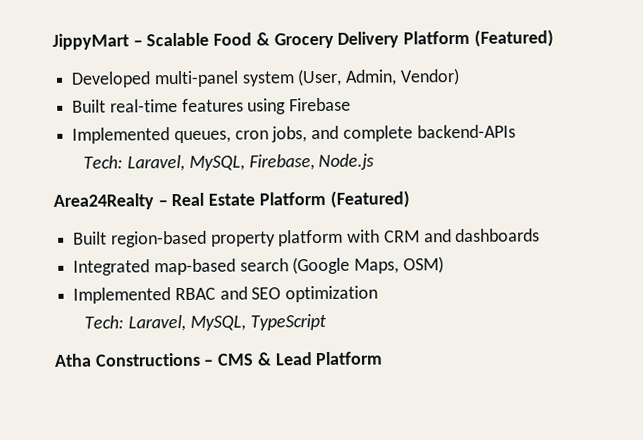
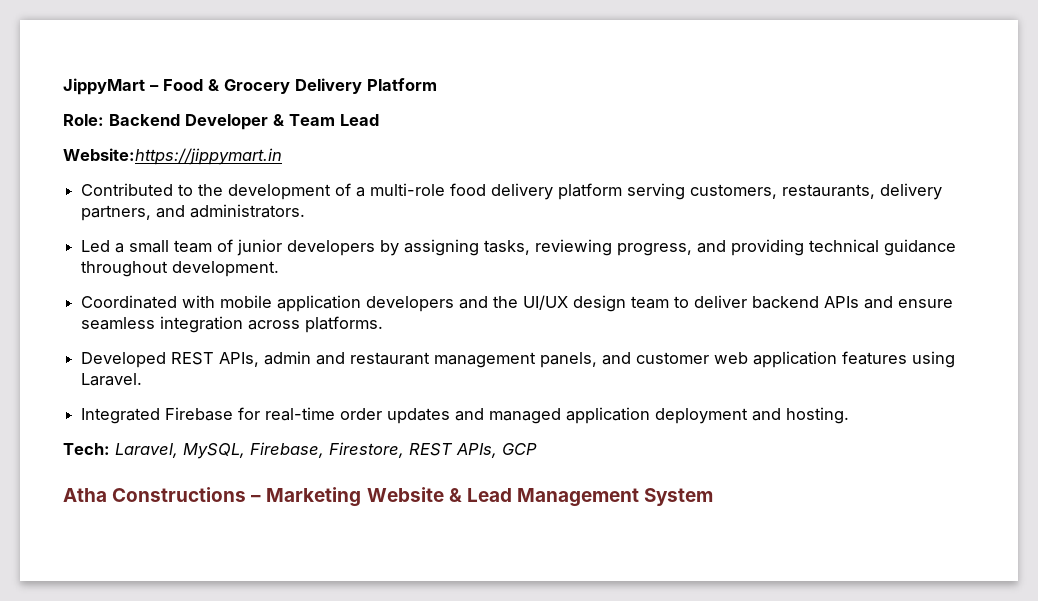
- JippyMart – Scalable Food & Grocery Delivery Platform (Featured)
- Developed multi-panel system (User, Admin, Vendor)
- Built real-time features using Firebase
- Implemented queues, cron jobs, and complete backend-APIs
- Tech: Laravel, MySQL, Firebase, Node.js
- Area24Realty – Real Estate Platform (Featured)
- Built region-based property platform with CRM and dashboards
- Integrated map-based search (Google Maps, OSM)
- Implemented RBAC and SEO optimization
- Tech: Laravel, MySQL, TypeScript
- Atha Constructions – CMS & Lead Platform
+ JippyMart – Food & Grocery Delivery Platform
+ Role: Backend Developer & Team Lead
+ Website:https://jippymart.in
+ Contributed to the development of a multi-role food delivery platform serving customers, restaurants, delivery partners, and administrators.
+ Led a small team of junior developers by assigning tasks, reviewing progress, and providing technical guidance throughout development.
+ Coordinated with mobile application developers and the UI/UX design team to deliver backend APIs and ensure seamless integration across platforms.
+ Developed REST APIs, admin and restaurant management panels, and customer web application features using Laravel.
+ Integrated Firebase for real-time order updates and managed application deployment and hosting.
+ Tech: Laravel, MySQL, Firebase, Firestore, REST APIs, GCP
+ Atha Constructions – Marketing Website & Lead Management System

